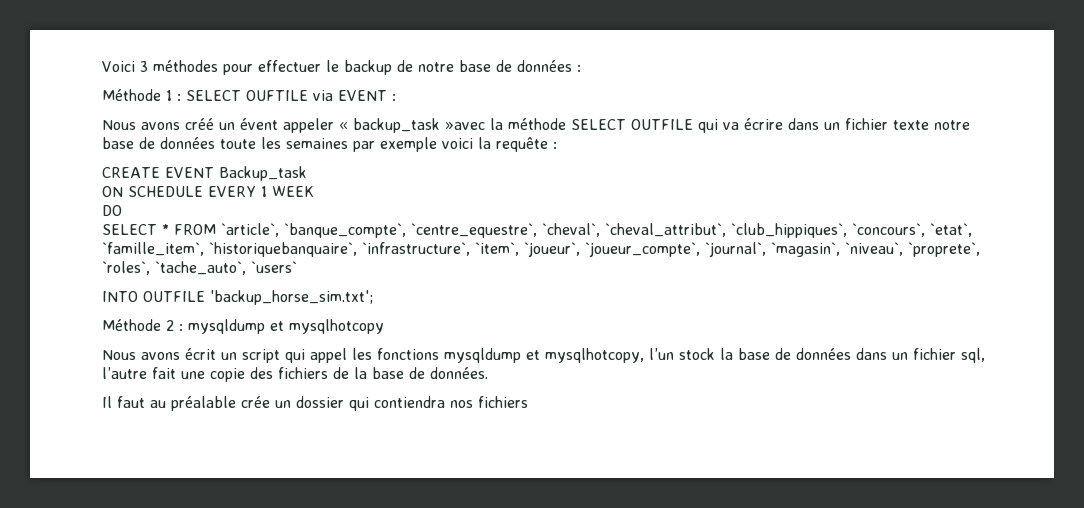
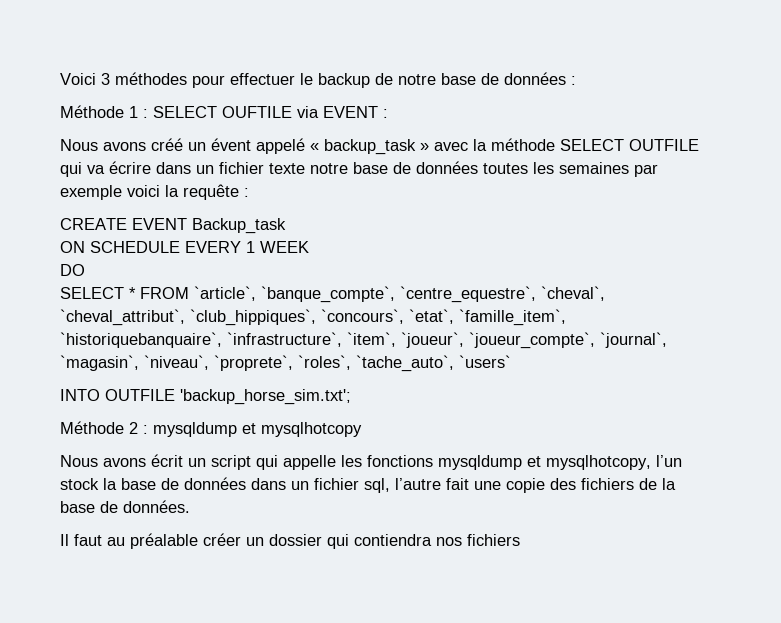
- Nous avons créé un évent appeler « backup_task »avec la méthode SELECT OUTFILE qui va écrire dans un fichier texte notre base de données toute les semaines par exemple voici la requête :
+ Nous avons créé un évent appelé « backup_task » avec la méthode SELECT OUTFILE qui va écrire dans un fichier texte notre base de données toutes les semaines par exemple voici la requête :
- Nous avons écrit un script qui appel les fonctions mysqldump et mysqlhotcopy, l’un stock la base de données dans un fichier sql, l’autre fait une copie des fichiers de la base de données.
+ Nous avons écrit un script qui appelle les fonctions mysqldump et mysqlhotcopy, l’un stock la base de données dans un fichier sql, l’autre fait une copie des fichiers de la base de données.
- Il faut au préalable crée un dossier qui contiendra nos fichiers
+ Il faut au préalable créer un dossier qui contiendra nos fichiers

